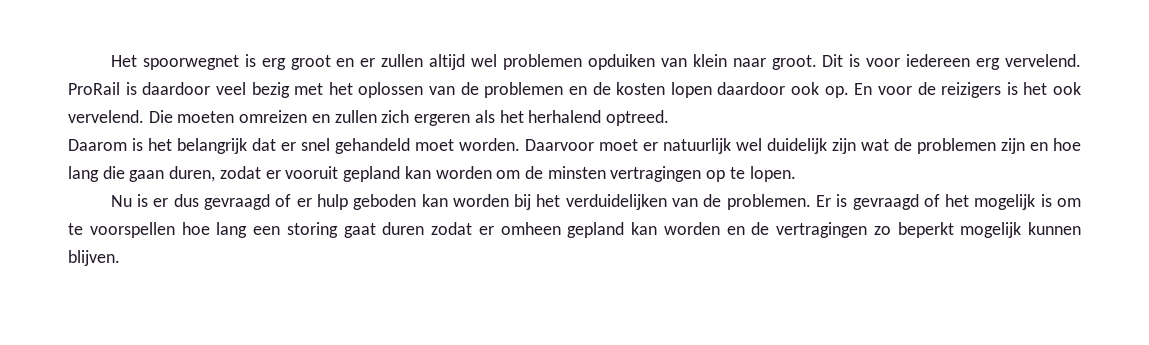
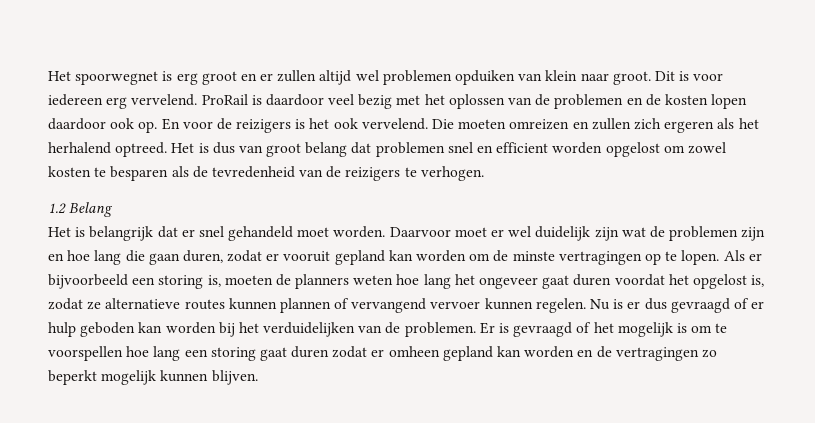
- Die moeten omreizen en zullen zich ergeren als het herhalend optreed.
- Daarom is het belangrijk dat er snel gehandeld moet worden.
+ Die moeten omreizen en zullen zich ergeren als het herhalend optreed. Het is dus van groot belang dat problemen snel en efficient worden opgelost om zowel kosten te besparen als de tevredenheid van de reizigers te verhogen.
+ 1.2 Belang
+ Het is belangrijk dat er snel gehandeld moet worden.
- Daarvoor moet er natuurlijk wel duidelijk zijn wat de problemen zijn en hoe lang die gaan duren, zodat er vooruit gepland kan worden om de minsten vertragingen op te lopen.
- Nu is er dus gevraagd of er hulp geboden kan worden bij het verduidelijken van de problemen.
+ Daarvoor moet er wel duidelijk zijn wat de problemen zijn en hoe lang die gaan duren, zodat er vooruit gepland kan worden om de minste vertragingen op te lopen. Als er bijvoorbeeld een storing is, moeten de planners weten hoe lang het ongeveer gaat duren voordat het opgelost is, zodat ze alternatieve routes kunnen plannen of vervangend vervoer kunnen regelen. Nu is er dus gevraagd of er hulp geboden kan worden bij het verduidelijken van de problemen.

